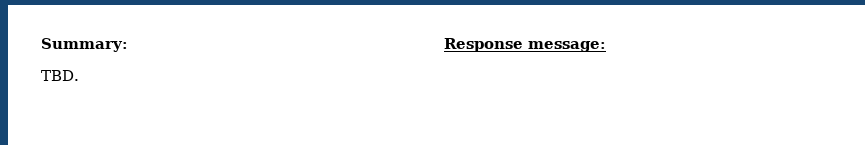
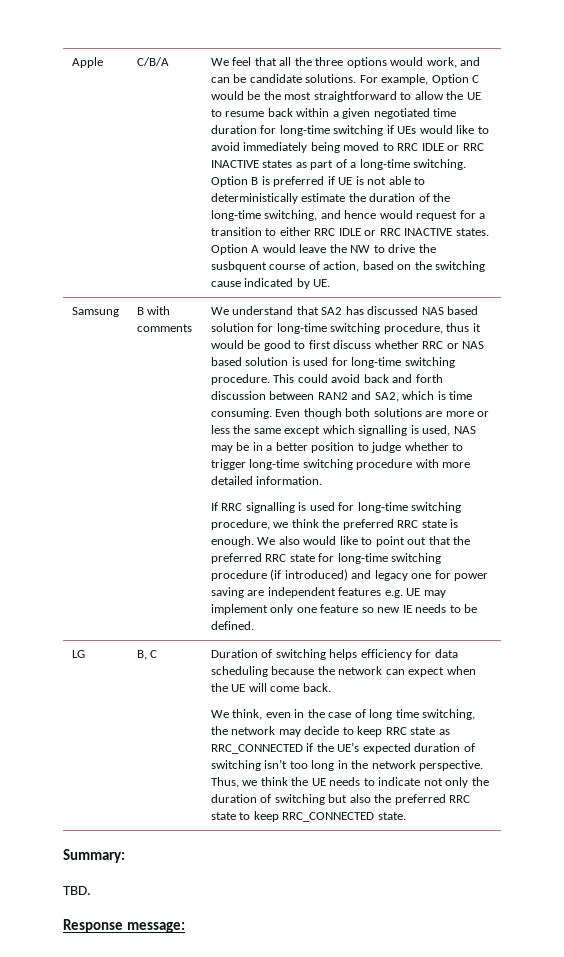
+ Apple | C/B/A | We feel that all the three options would work, and can be candidate solutions. For example, Option C would be the most straightforward to allow the UE to resume back within a given negotiated time duration for long-time switching if UEs would like to avoid immediately being moved to RRC IDLE or RRC INACTIVE states as part of a long-time switching. Option B is preferred if UE is not able to deterministically estimate the duration of the long-time switching, and hence would request for a transition to either RRC IDLE or RRC INACTIVE states. Option A would leave the NW to drive the susbquent course of action, based on the switching cause indicated by UE.
+ Samsung | B with comments | We understand that SA2 has discussed NAS based solution for long-time switching procedure, thus it would be good to first discuss whether RRC or NAS based solution is used for long-time switching procedure. This could avoid back and forth discussion between RAN2 and SA2, which is time consuming. Even though both solutions are more or less the same except which signalling is used, NAS may be in a better position to judge whether to trigger long-time switching procedure with more detailed information.
+ If RRC signalling is used for long-time switching procedure, we think the preferred RRC state is enough. We also would like to point out that the preferred RRC state for long-time switching procedure (if introduced) and legacy one for power saving are independent features e.g. UE may implement only one feature so new IE needs to be defined.
+ LG | B, C | Duration of switching helps efficiency for data scheduling because the network can expect when the UE will come back.
+ We think, even in the case of long time switching, the network may decide to keep RRC state as RRC_CONNECTED if the UE’s expected duration of switching isn’t too long in the network perspective. Thus, we think the UE needs to indicate not only the duration of switching but also the preferred RRC state to keep RRC_CONNECTED state.

